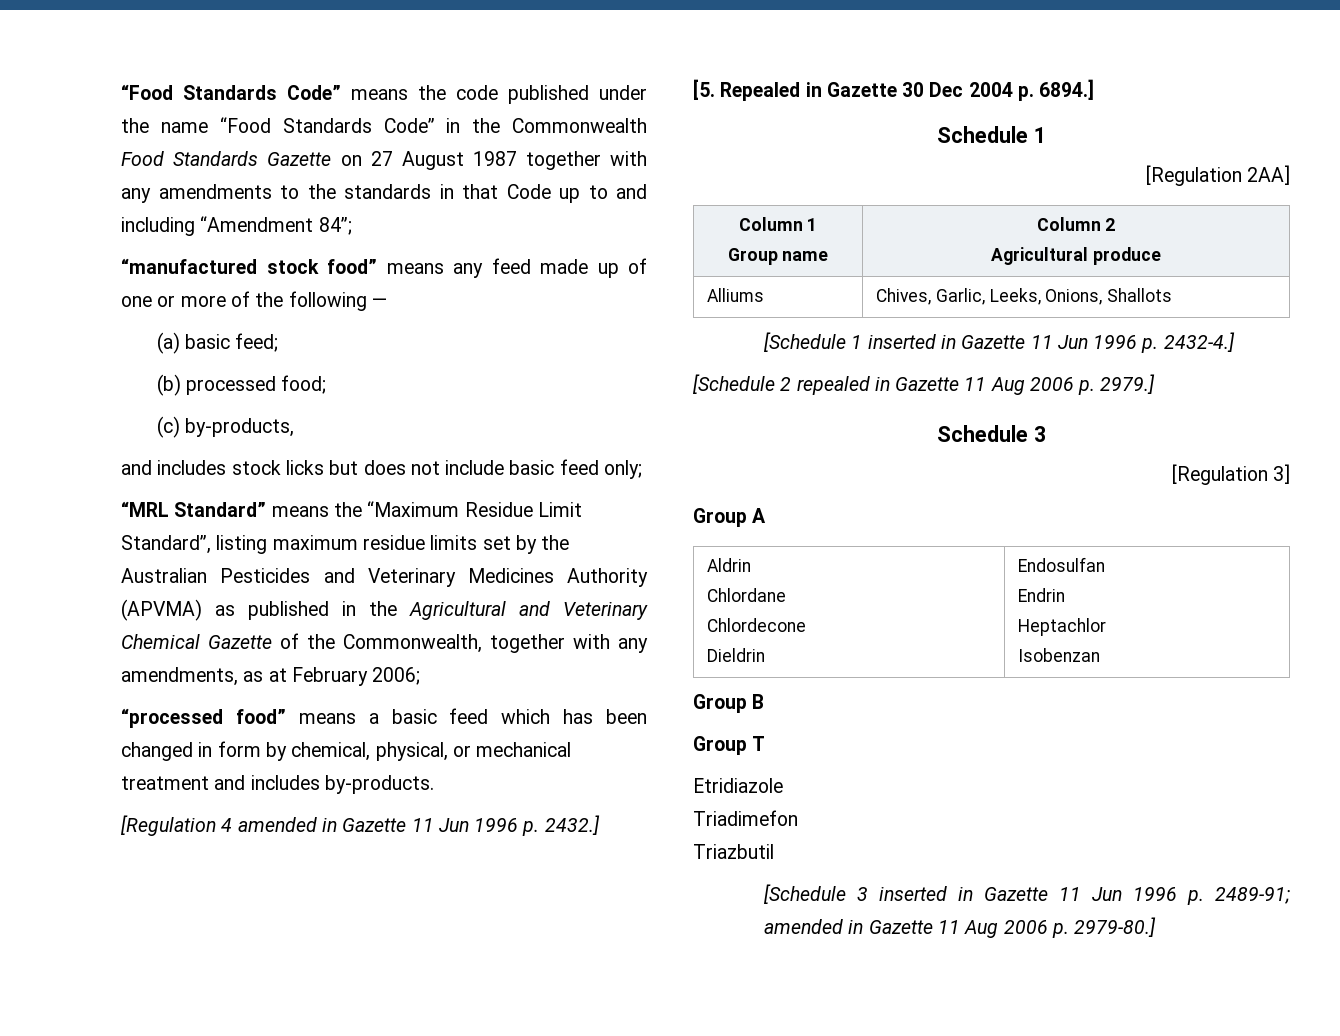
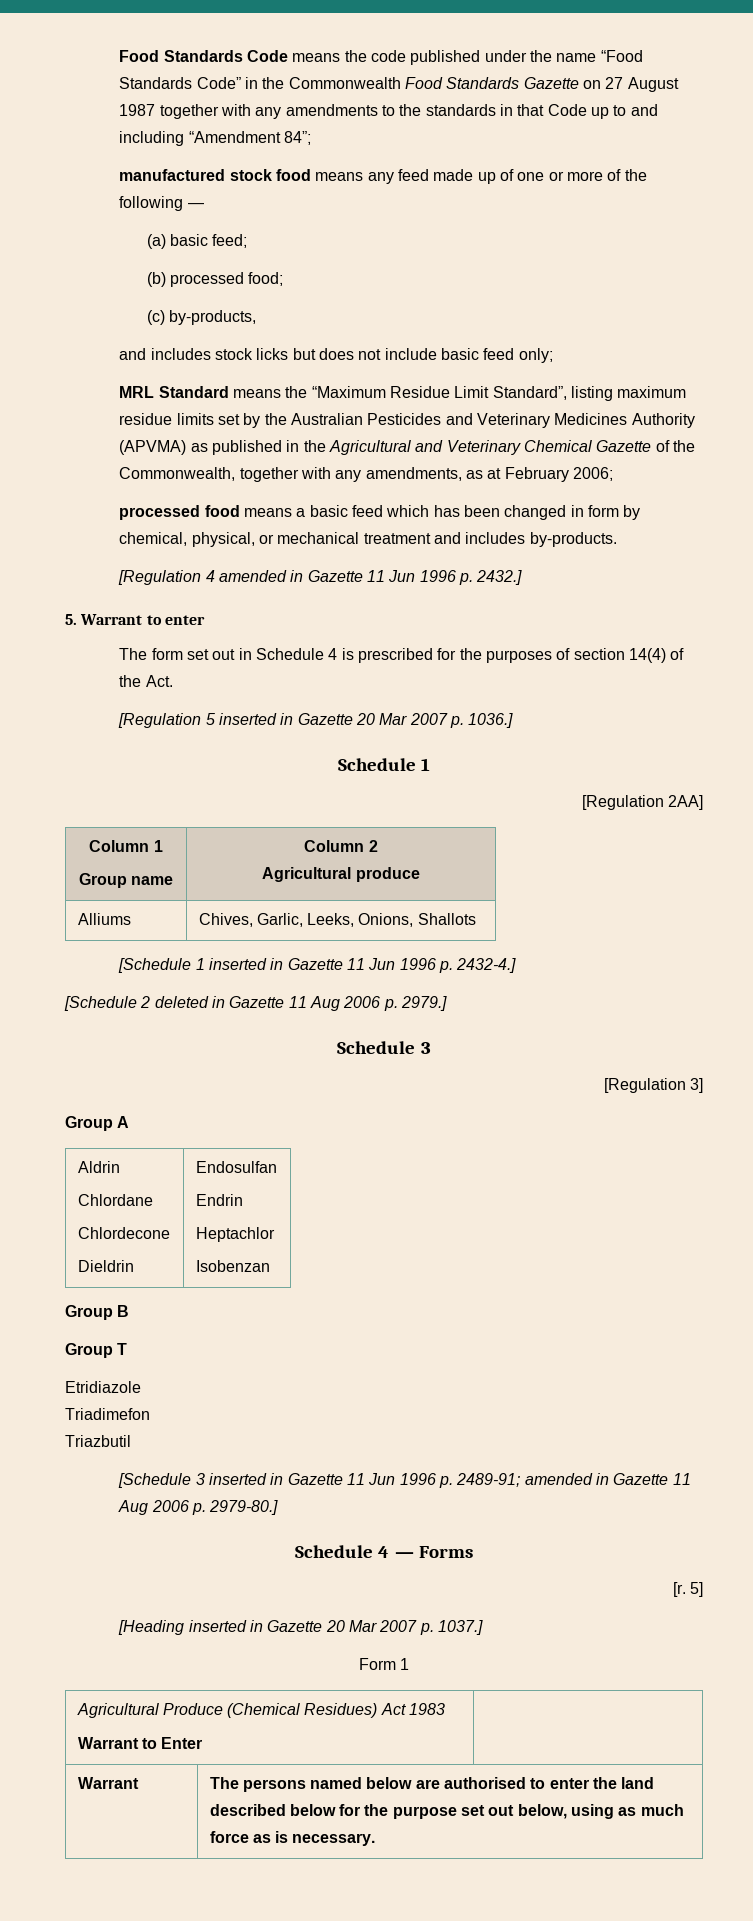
- “Food Standards Code” means the code published under the name “Food Standards Code” in the Commonwealth Food Standards Gazette on 27 August 1987 together with any amendments to the standards in that Code up to and including “Amendment 84”;
+ Food Standards Code means the code published under the name “Food Standards Code” in the Commonwealth Food Standards Gazette on 27 August 1987 together with any amendments to the standards in that Code up to and including “Amendment 84”;
- “manufactured stock food” means any feed made up of one or more of the following —
+ manufactured stock food means any feed made up of one or more of the following —
- “MRL Standard” means the “Maximum Residue Limit Standard”, listing maximum residue limits set by the Australian Pesticides and Veterinary Medicines Authority (APVMA) as published in the Agricultural and Veterinary Chemical Gazette of the Commonwealth, together with any amendments, as at February 2006;
+ MRL Standard means the “Maximum Residue Limit Standard”, listing maximum residue limits set by the Australian Pesticides and Veterinary Medicines Authority (APVMA) as published in the Agricultural and Veterinary Chemical Gazette of the Commonwealth, together with any amendments, as at February 2006;
- “processed food” means a basic feed which has been changed in form by chemical, physical, or mechanical treatment and includes by-products.
+ processed food means a basic feed which has been changed in form by chemical, physical, or mechanical treatment and includes by-products.
- [5. Repealed in Gazette 30 Dec 2004 p. 6894.]
+ 5. Warrant to enter
+ The form set out in Schedule 4 is prescribed for the purposes of section 14(4) of the Act.
+ [Regulation 5 inserted in Gazette 20 Mar 2007 p. 1036.]
- [Schedule 2 repealed in Gazette 11 Aug 2006 p. 2979.]
+ [Schedule 2 deleted in Gazette 11 Aug 2006 p. 2979.]
+ Schedule 4 — Forms
+ [r. 5]
+ [Heading inserted in Gazette 20 Mar 2007 p. 1037.]
+ Form 1
+ Agricultural Produce (Chemical Residues) Act 1983
+ Warrant to Enter |
+ Warrant | The persons named below are authorised to enter the land described below for the purpose set out below, using as much force as is necessary.

